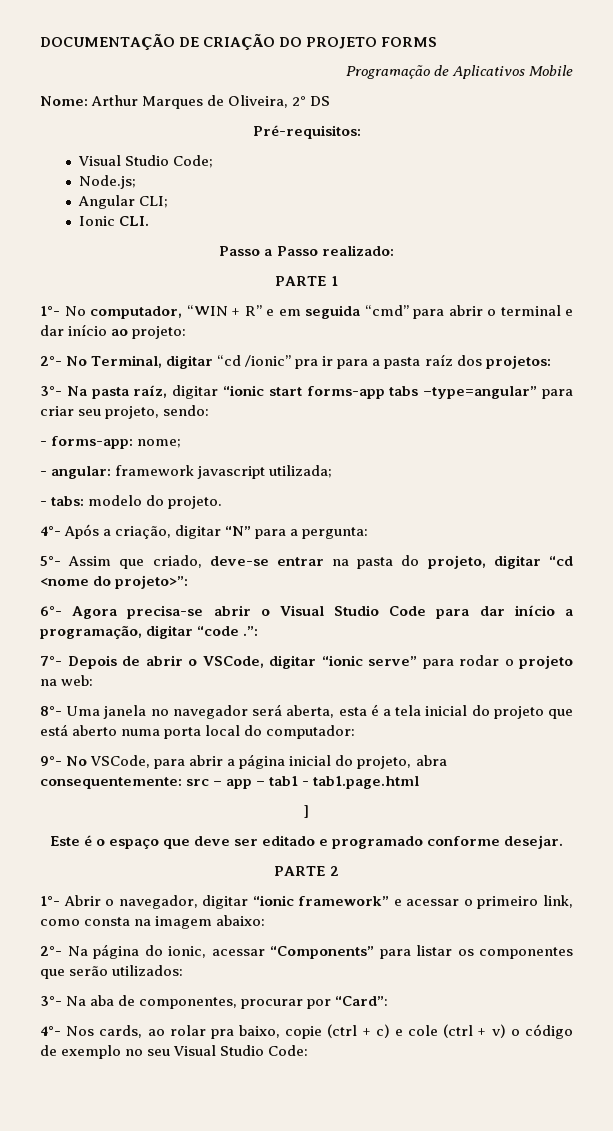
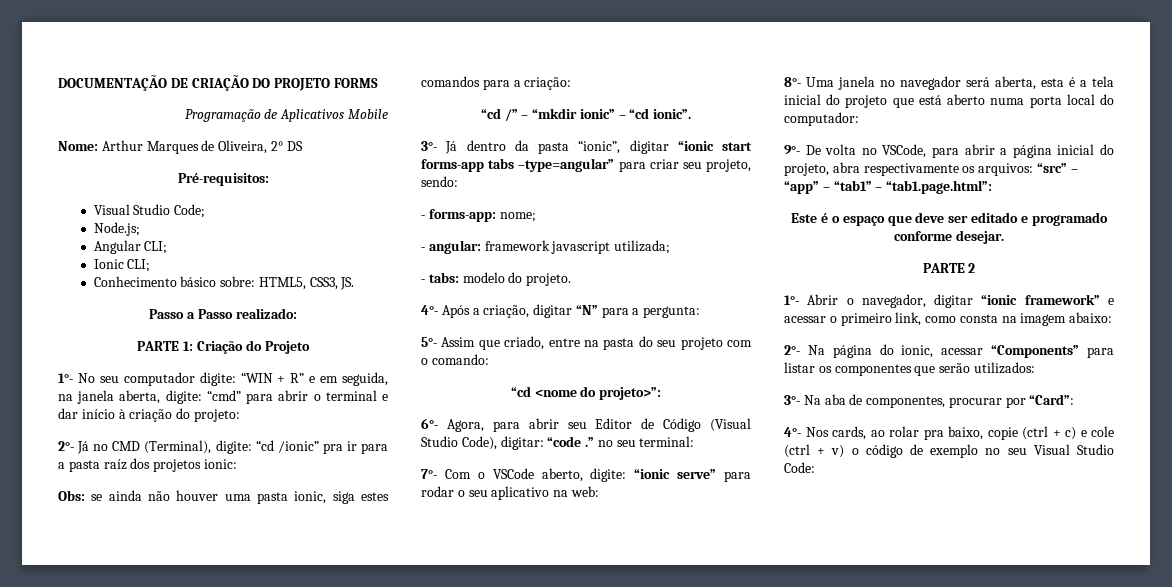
- Ionic CLI.
+ Ionic CLI;
+ Conhecimento básico sobre: HTML5, CSS3, JS.
- PARTE 1
+ PARTE 1: Criação do Projeto
- 1°- No computador, “WIN + R” e em seguida “cmd” para abrir o terminal e dar início ao projeto:
+ 1°- No seu computador digite: “WIN + R” e em seguida, na janela aberta, digite: “cmd” para abrir o terminal e dar início à criação do projeto:
- 2°- No Terminal, digitar “cd /ionic” pra ir para a pasta raíz dos projetos:
- 3°- Na pasta raíz, digitar “ionic start forms-app tabs –type=angular” para criar seu projeto, sendo:
+ 2°- Já no CMD (Terminal), digite: “cd /ionic” pra ir para a pasta raíz dos projetos ionic:
+ Obs: se ainda não houver uma pasta ionic, siga estes comandos para a criação:
+ “cd /” – “mkdir ionic” – “cd ionic”.
+ 3°- Já dentro da pasta “ionic”, digitar “ionic start forms-app tabs –type=angular” para criar seu projeto, sendo:
- 5°- Assim que criado, deve-se entrar na pasta do projeto, digitar “cd <nome do projeto>”:
+ 5°- Assim que criado, entre na pasta do seu projeto com o comando:
+ “cd <nome do projeto>”:
- 6°- Agora precisa-se abrir o Visual Studio Code para dar início a programação, digitar “code .”:
- 7°- Depois de abrir o VSCode, digitar “ionic serve” para rodar o projeto na web:
+ 6°- Agora, para abrir seu Editor de Código (Visual Studio Code), digitar: “code .” no seu terminal:
+ 7°- Com o VSCode aberto, digite: “ionic serve” para rodar o seu aplicativo na web:
- 9°- No VSCode, para abrir a página inicial do projeto, abra consequentemente: src – app – tab1 - tab1.page.html
- ]
+ 9°- De volta no VSCode, para abrir a página inicial do projeto, abra respectivamente os arquivos: “src” – “app” – “tab1” – “tab1.page.html”:

